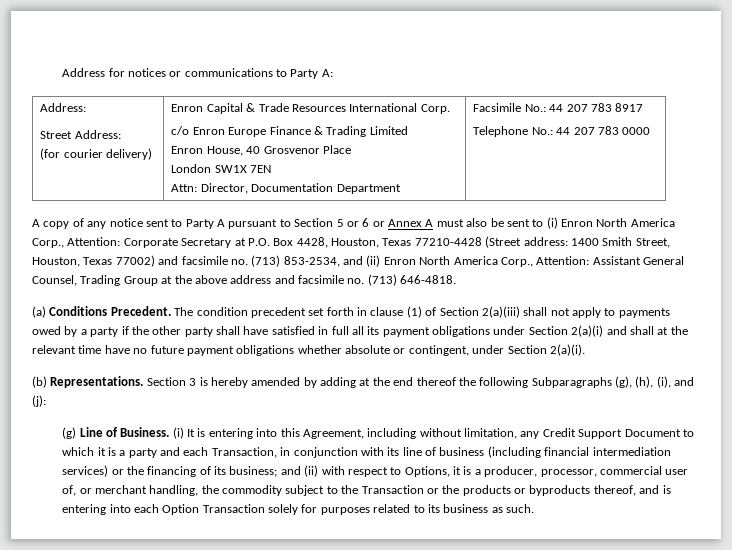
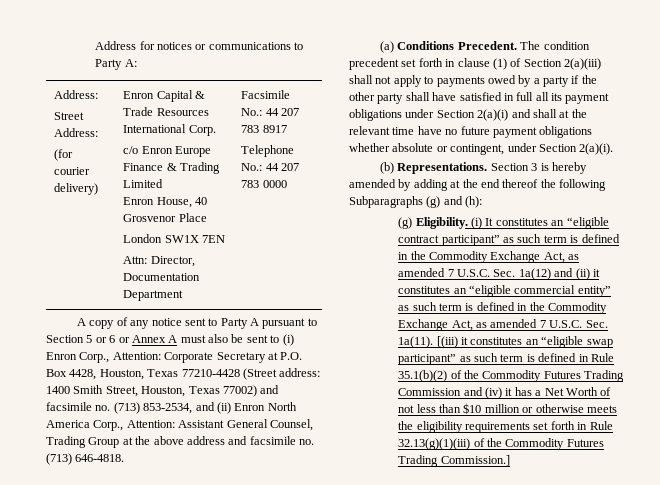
- A copy of any notice sent to Party A pursuant to Section 5 or 6 or Annex A must also be sent to (i) Enron North America Corp., Attention:
+ A copy of any notice sent to Party A pursuant to Section 5 or 6 or Annex A must also be sent to (i) Enron Corp., Attention:
- Section 3 is hereby amended by adding at the end thereof the following Subparagraphs (g), (h), (i), and (j):
- (g) Line of Business. (i) It is entering into this Agreement, including without limitation, any Credit Support Document to which it is a party and each Transaction, in conjunction with its line of business (including financial intermediation services) or the financing of its business; and (ii) with respect to Options, it is a producer, processor, commercial user of, or merchant handling, the commodity subject to the Transaction or the products or byproducts thereof, and is entering into each Option Transaction solely for purposes related to its business as such.
+ Section 3 is hereby amended by adding at the end thereof the following Subparagraphs (g) and (h):
+ (g) Eligibility. (i) It constitutes an “eligible contract participant” as such term is defined in the Commodity Exchange Act, as amended 7 U.S.C. Sec. 1a(12) and (ii) it constitutes an “eligible commercial entity” as such term is defined in the Commodity Exchange Act, as amended 7 U.S.C. Sec. 1a(11). [(iii) it constitutes an “eligible swap participant” as such term is defined in Rule 35.1(b)(2) of the Commodity Futures Trading Commission and (iv) it has a Net Worth of not less than $10 million or otherwise meets the eligibility requirements set forth in Rule 32.13(g)(1)(iii) of the Commodity Futures Trading Commission.]

